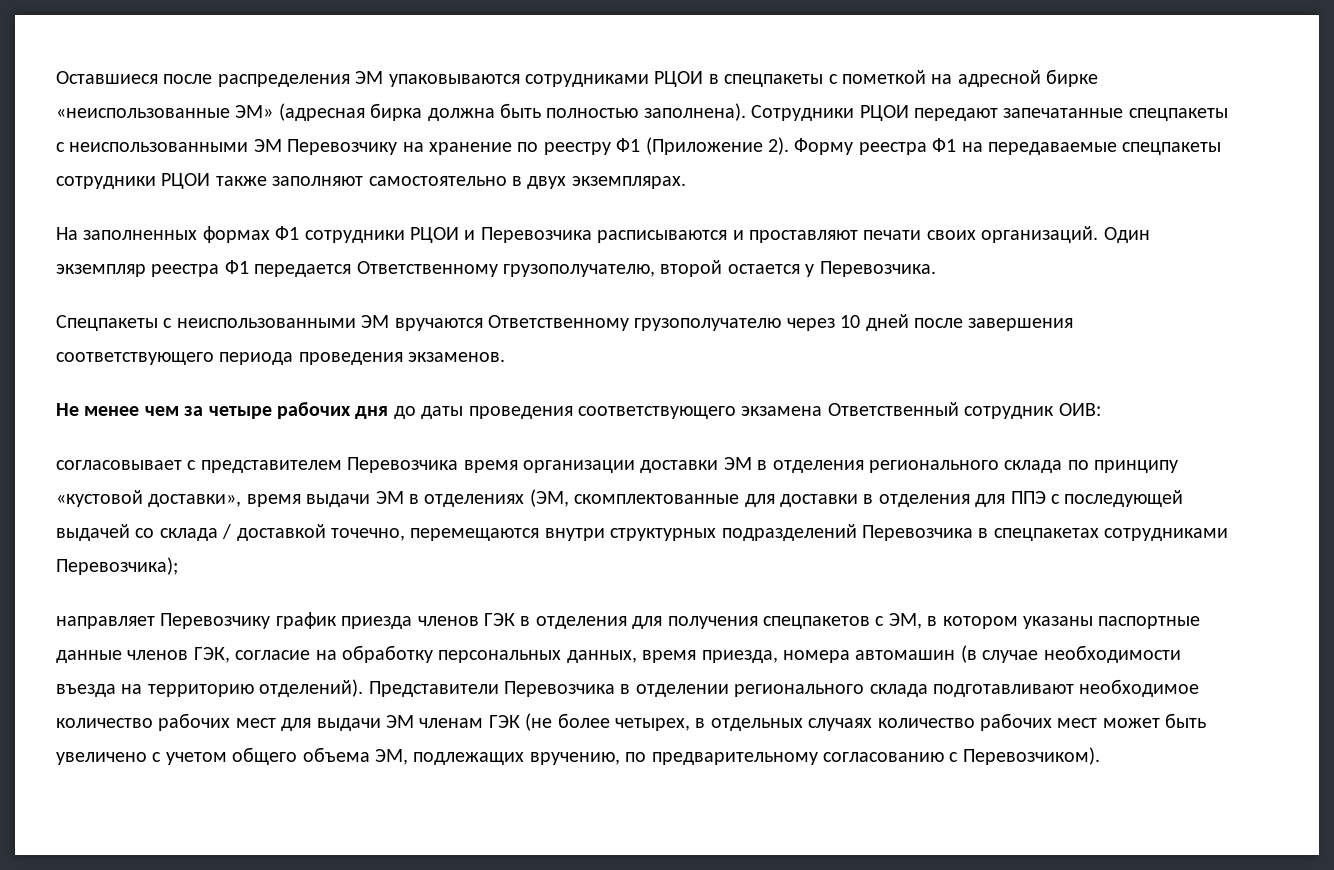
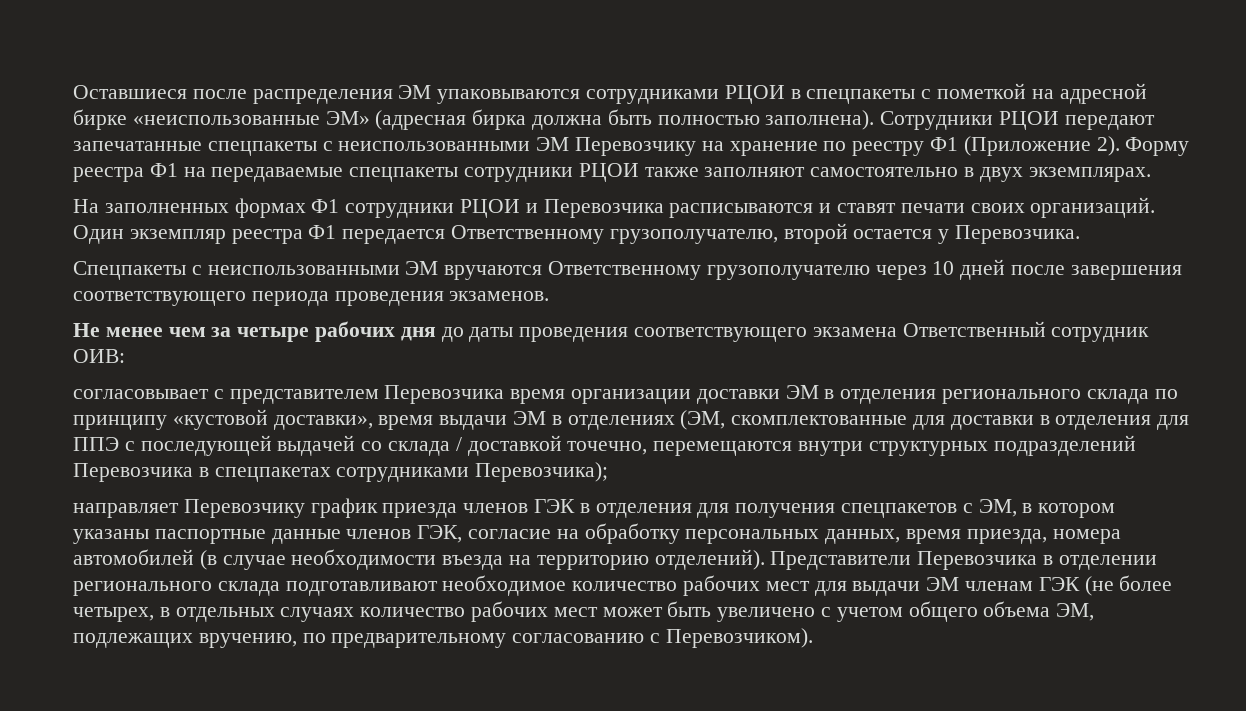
- На заполненных формах Ф1 сотрудники РЦОИ и Перевозчика расписываются и проставляют печати своих организаций.
+ На заполненных формах Ф1 сотрудники РЦОИ и Перевозчика расписываются и ставят печати своих организаций.
- направляет Перевозчику график приезда членов ГЭК в отделения для получения спецпакетов с ЭМ, в котором указаны паспортные данные членов ГЭК, согласие на обработку персональных данных, время приезда, номера автомашин (в случае необходимости въезда на территорию отделений).
+ направляет Перевозчику график приезда членов ГЭК в отделения для получения спецпакетов с ЭМ, в котором указаны паспортные данные членов ГЭК, согласие на обработку персональных данных, время приезда, номера автомобилей (в случае необходимости въезда на территорию отделений).

